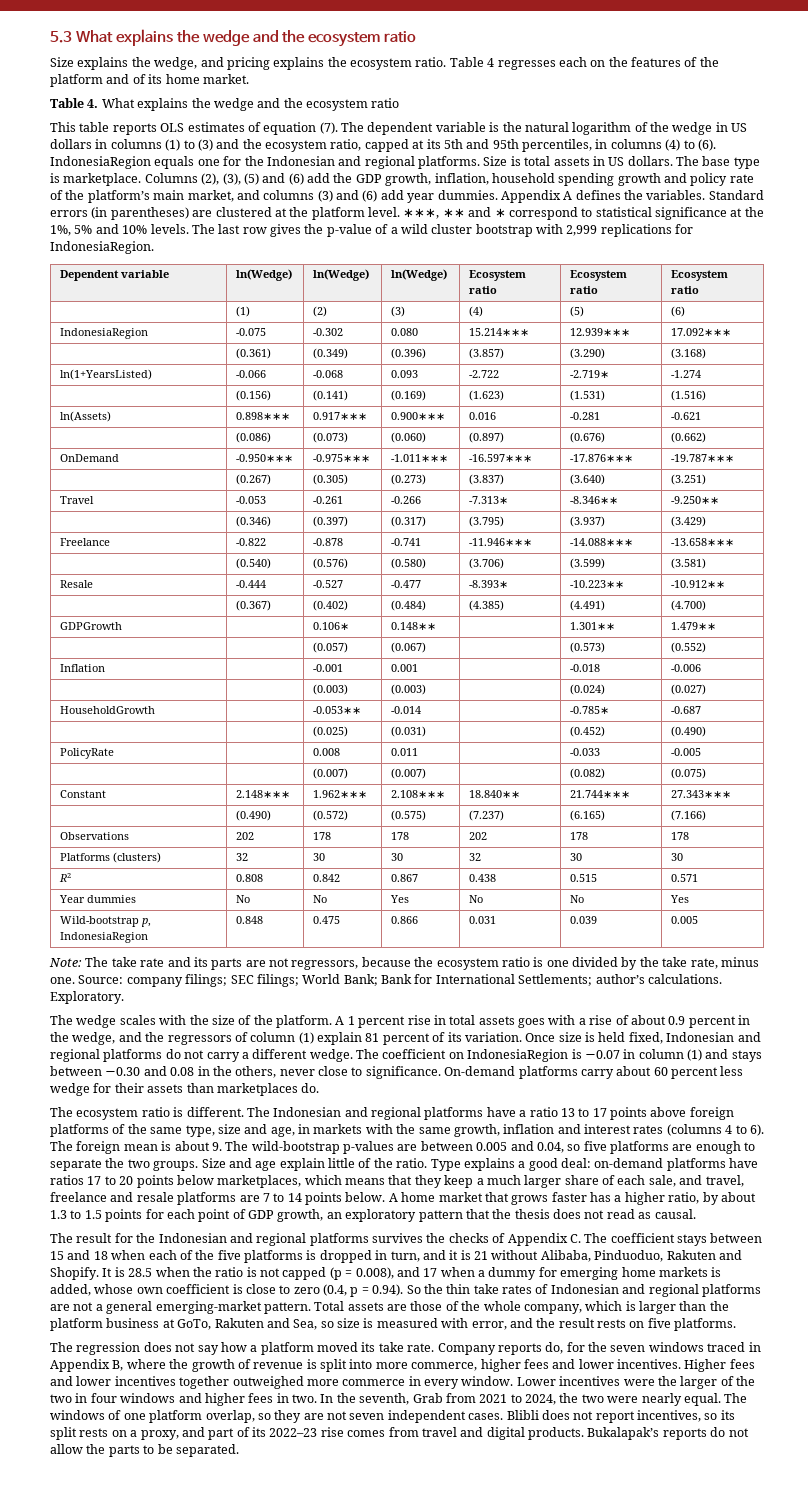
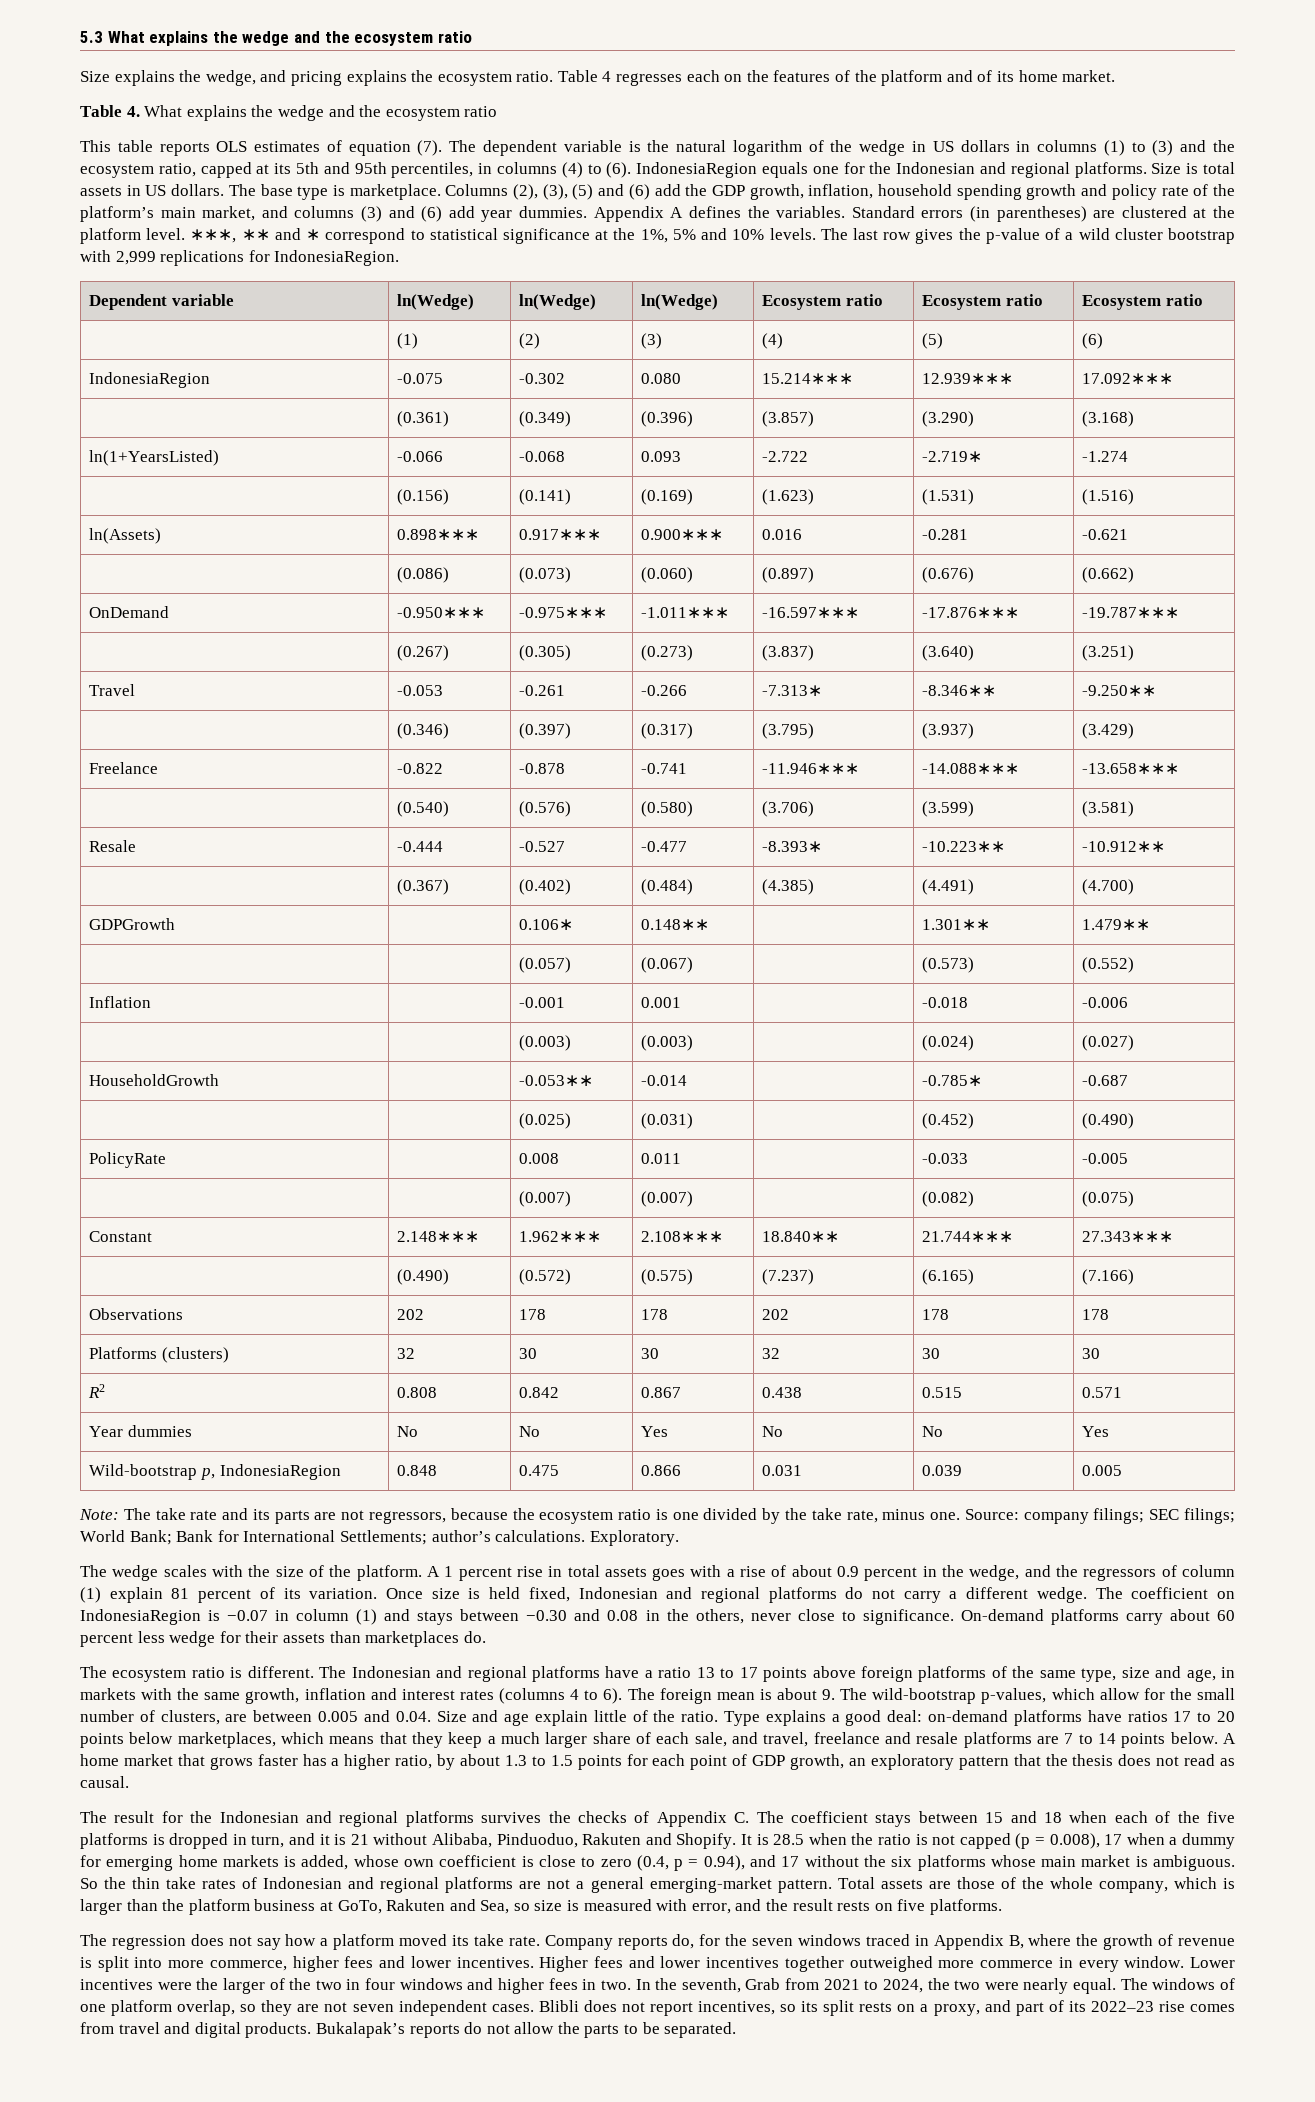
- The foreign mean is about 9. The wild-bootstrap p-values are between 0.005 and 0.04, so five platforms are enough to separate the two groups. Size and age explain little of the ratio.
+ The foreign mean is about 9. The wild-bootstrap p-values, which allow for the small number of clusters, are between 0.005 and 0.04. Size and age explain little of the ratio.
- It is 28.5 when the ratio is not capped (p = 0.008), and 17 when a dummy for emerging home markets is added, whose own coefficient is close to zero (0.4, p = 0.94). So the thin take rates of Indonesian and regional platforms are not a general emerging-market pattern.
+ It is 28.5 when the ratio is not capped (p = 0.008), 17 when a dummy for emerging home markets is added, whose own coefficient is close to zero (0.4, p = 0.94), and 17 without the six platforms whose main market is ambiguous. So the thin take rates of Indonesian and regional platforms are not a general emerging-market pattern.

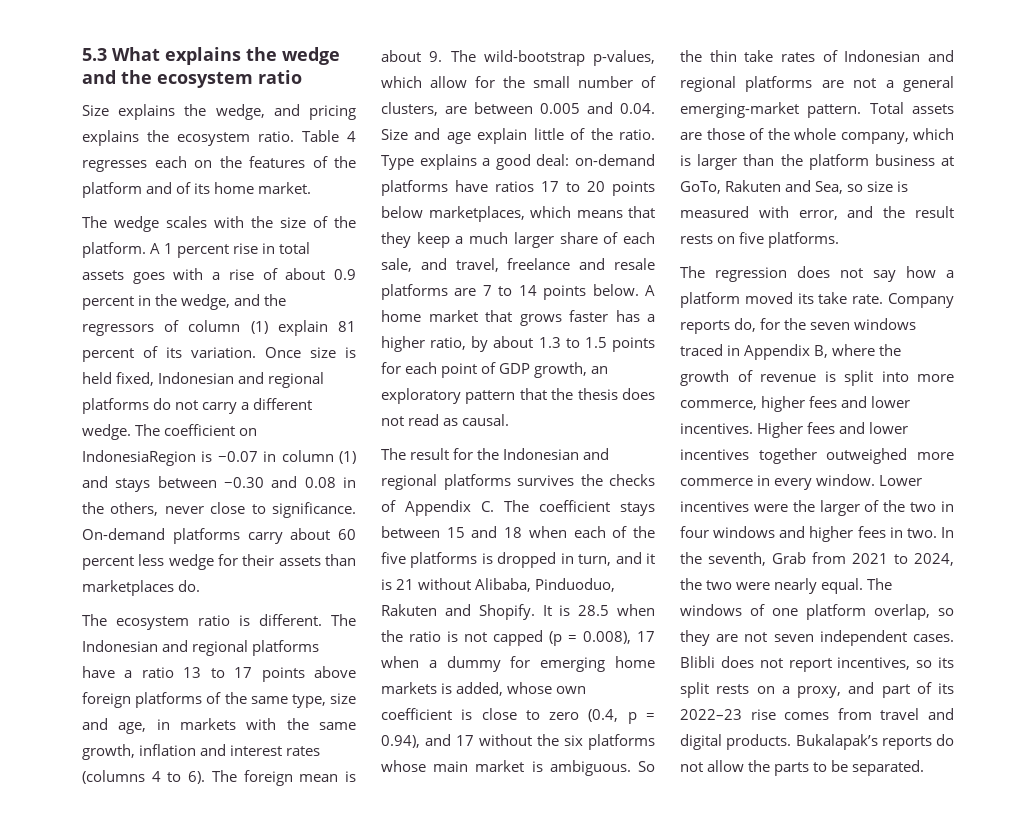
- Table 4. What explains the wedge and the ecosystem ratio
- This table reports OLS estimates of equation (7). The dependent variable is the natural logarithm of the wedge in US dollars in columns (1) to (3) and the ecosystem ratio, capped at its 5th and 95th percentiles, in columns (4) to (6). IndonesiaRegion equals one for the Indonesian and regional platforms. Size is total assets in US dollars. The base type is marketplace. Columns (2), (3), (5) and (6) add the GDP growth, inflation, household spending growth and policy rate of the platform’s main market, and columns (3) and (6) add year dummies. Appendix A defines the variables. Standard errors (in parentheses) are clustered at the platform level. ∗∗∗, ∗∗ and ∗ correspond to statistical significance at the 1%, 5% and 10% levels. The last row gives the p-value of a wild cluster bootstrap with 2,999 replications for IndonesiaRegion.
- Dependent variable | ln(Wedge) | ln(Wedge) | ln(Wedge) | Ecosystem ratio | Ecosystem ratio | Ecosystem ratio
- | (1) | (2) | (3) | (4) | (5) | (6)
- IndonesiaRegion | -0.075 | -0.302 | 0.080 | 15.214∗∗∗ | 12.939∗∗∗ | 17.092∗∗∗
- | (0.361) | (0.349) | (0.396) | (3.857) | (3.290) | (3.168)
- ln(1+YearsListed) | -0.066 | -0.068 | 0.093 | -2.722 | -2.719∗ | -1.274
- | (0.156) | (0.141) | (0.169) | (1.623) | (1.531) | (1.516)
- ln(Assets) | 0.898∗∗∗ | 0.917∗∗∗ | 0.900∗∗∗ | 0.016 | -0.281 | -0.621
- | (0.086) | (0.073) | (0.060) | (0.897) | (0.676) | (0.662)
- OnDemand | -0.950∗∗∗ | -0.975∗∗∗ | -1.011∗∗∗ | -16.597∗∗∗ | -17.876∗∗∗ | -19.787∗∗∗
- | (0.267) | (0.305) | (0.273) | (3.837) | (3.640) | (3.251)
- Travel | -0.053 | -0.261 | -0.266 | -7.313∗ | -8.346∗∗ | -9.250∗∗
- | (0.346) | (0.397) | (0.317) | (3.795) | (3.937) | (3.429)
- Freelance | -0.822 | -0.878 | -0.741 | -11.946∗∗∗ | -14.088∗∗∗ | -13.658∗∗∗
- | (0.540) | (0.576) | (0.580) | (3.706) | (3.599) | (3.581)
- Resale | -0.444 | -0.527 | -0.477 | -8.393∗ | -10.223∗∗ | -10.912∗∗
- | (0.367) | (0.402) | (0.484) | (4.385) | (4.491) | (4.700)
- GDPGrowth | | 0.106∗ | 0.148∗∗ | | 1.301∗∗ | 1.479∗∗
- | | (0.057) | (0.067) | | (0.573) | (0.552)
- Inflation | | -0.001 | 0.001 | | -0.018 | -0.006
- | | (0.003) | (0.003) | | (0.024) | (0.027)
- HouseholdGrowth | | -0.053∗∗ | -0.014 | | -0.785∗ | -0.687
- | | (0.025) | (0.031) | | (0.452) | (0.490)
- PolicyRate | | 0.008 | 0.011 | | -0.033 | -0.005
- | | (0.007) | (0.007) | | (0.082) | (0.075)
- Constant | 2.148∗∗∗ | 1.962∗∗∗ | 2.108∗∗∗ | 18.840∗∗ | 21.744∗∗∗ | 27.343∗∗∗
- | (0.490) | (0.572) | (0.575) | (7.237) | (6.165) | (7.166)
- Observations | 202 | 178 | 178 | 202 | 178 | 178
- Platforms (clusters) | 32 | 30 | 30 | 32 | 30 | 30
- R2 | 0.808 | 0.842 | 0.867 | 0.438 | 0.515 | 0.571
- Year dummies | No | No | Yes | No | No | Yes
- Wild-bootstrap p, IndonesiaRegion | 0.848 | 0.475 | 0.866 | 0.031 | 0.039 | 0.005
- Note: The take rate and its parts are not regressors, because the ecosystem ratio is one divided by the take rate, minus one. Source: company filings; SEC filings; World Bank; Bank for International Settlements; author’s calculations. Exploratory.

